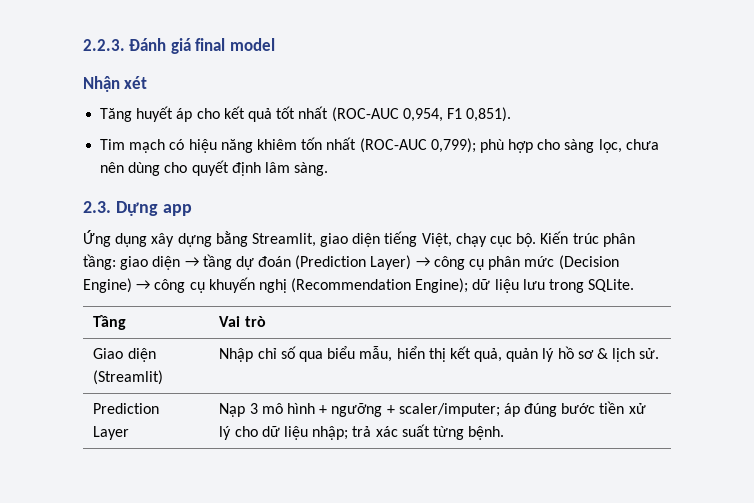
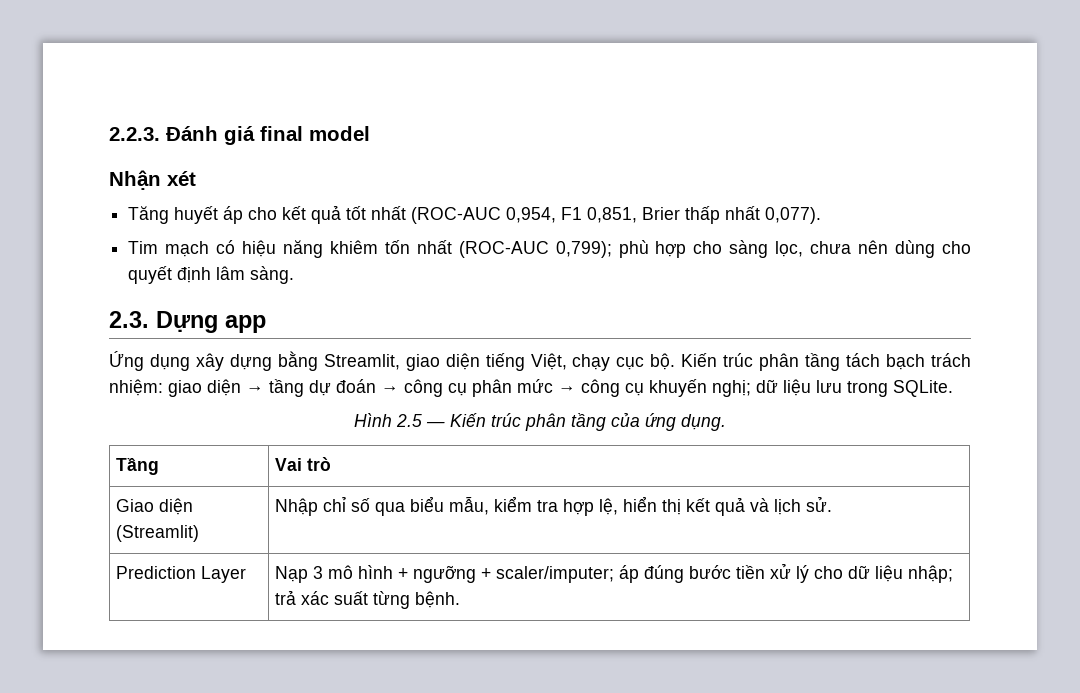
- Tăng huyết áp cho kết quả tốt nhất (ROC-AUC 0,954, F1 0,851).
+ Tăng huyết áp cho kết quả tốt nhất (ROC-AUC 0,954, F1 0,851, Brier thấp nhất 0,077).
- Kiến trúc phân tầng: giao diện → tầng dự đoán (Prediction Layer) → công cụ phân mức (Decision Engine) → công cụ khuyến nghị (Recommendation Engine); dữ liệu lưu trong SQLite.
+ Kiến trúc phân tầng tách bạch trách nhiệm: giao diện → tầng dự đoán → công cụ phân mức → công cụ khuyến nghị; dữ liệu lưu trong SQLite.
+ Hình 2.5 — Kiến trúc phân tầng của ứng dụng.
- Giao diện (Streamlit) | Nhập chỉ số qua biểu mẫu, hiển thị kết quả, quản lý hồ sơ & lịch sử.
+ Giao diện (Streamlit) | Nhập chỉ số qua biểu mẫu, kiểm tra hợp lệ, hiển thị kết quả và lịch sử.

